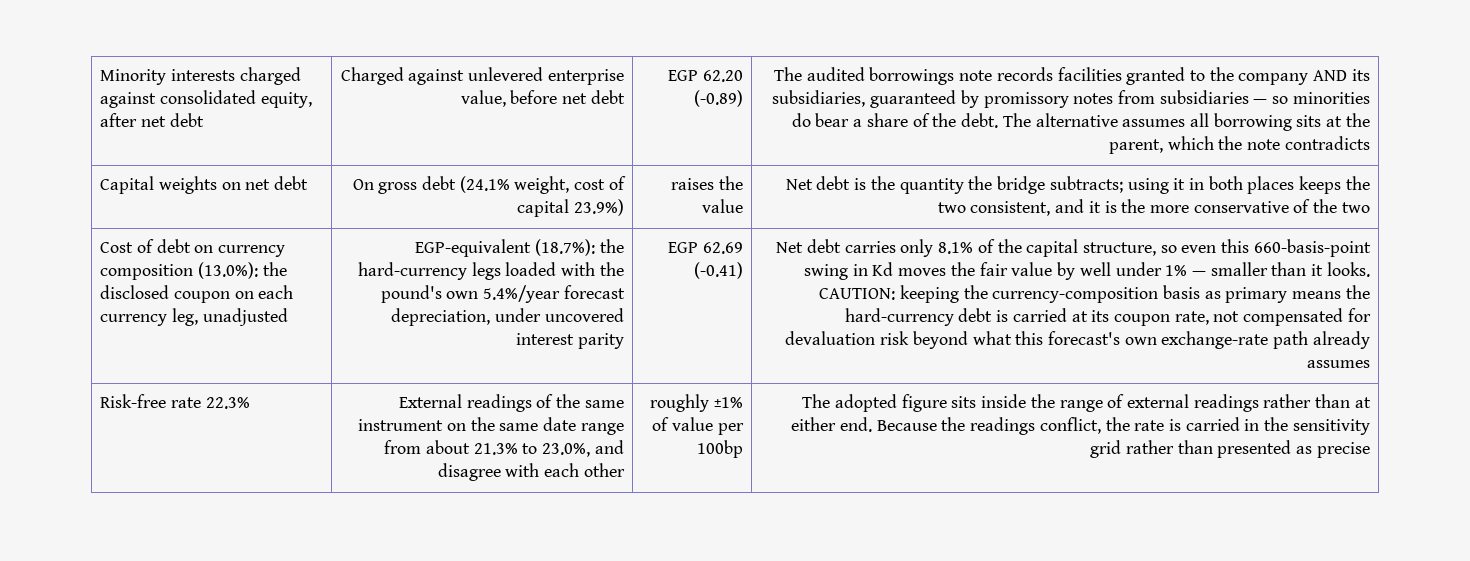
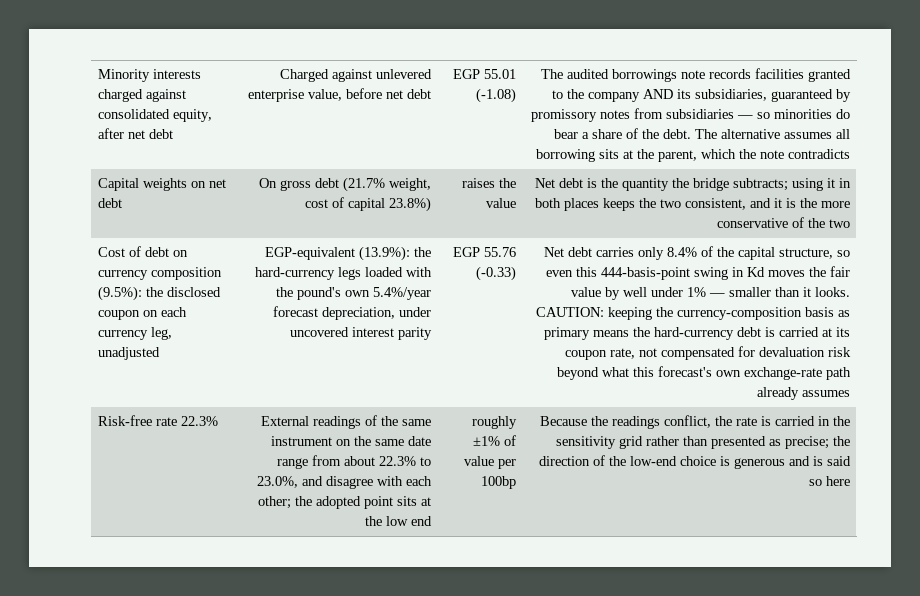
- EGP 62.20 (-0.89)
+ EGP 55.01 (-1.08)
- On gross debt (24.1% weight, cost of capital 23.9%)
+ On gross debt (21.7% weight, cost of capital 23.8%)
- Cost of debt on currency composition (13.0%): the disclosed coupon on each currency leg, unadjusted
+ Cost of debt on currency composition (9.5%): the disclosed coupon on each currency leg, unadjusted
- EGP-equivalent (18.7%): the hard-currency legs loaded with the pound's own 5.4%/year forecast depreciation, under uncovered interest parity
+ EGP-equivalent (13.9%): the hard-currency legs loaded with the pound's own 5.4%/year forecast depreciation, under uncovered interest parity
- EGP 62.69 (-0.41)
+ EGP 55.76 (-0.33)
- Net debt carries only 8.1% of the capital structure, so even this 660-basis-point swing in Kd moves the fair value by well under 1% — smaller than it looks.
+ Net debt carries only 8.4% of the capital structure, so even this 444-basis-point swing in Kd moves the fair value by well under 1% — smaller than it looks.
- External readings of the same instrument on the same date range from about 21.3% to 23.0%, and disagree with each other
+ External readings of the same instrument on the same date range from about 22.3% to 23.0%, and disagree with each other; the adopted point sits at the low end
- The adopted figure sits inside the range of external readings rather than at either end. Because the readings conflict, the rate is carried in the sensitivity grid rather than presented as precise
+ Because the readings conflict, the rate is carried in the sensitivity grid rather than presented as precise; the direction of the low-end choice is generous and is said so here

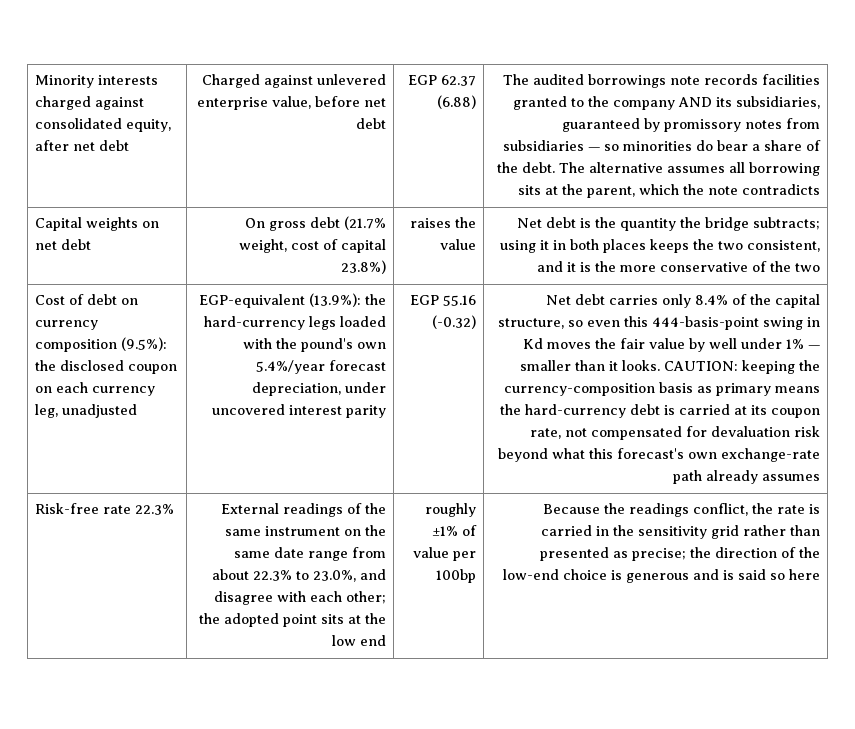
- EGP 55.01 (-1.08)
+ EGP 62.37 (6.88)
- EGP 55.76 (-0.33)
+ EGP 55.16 (-0.32)

